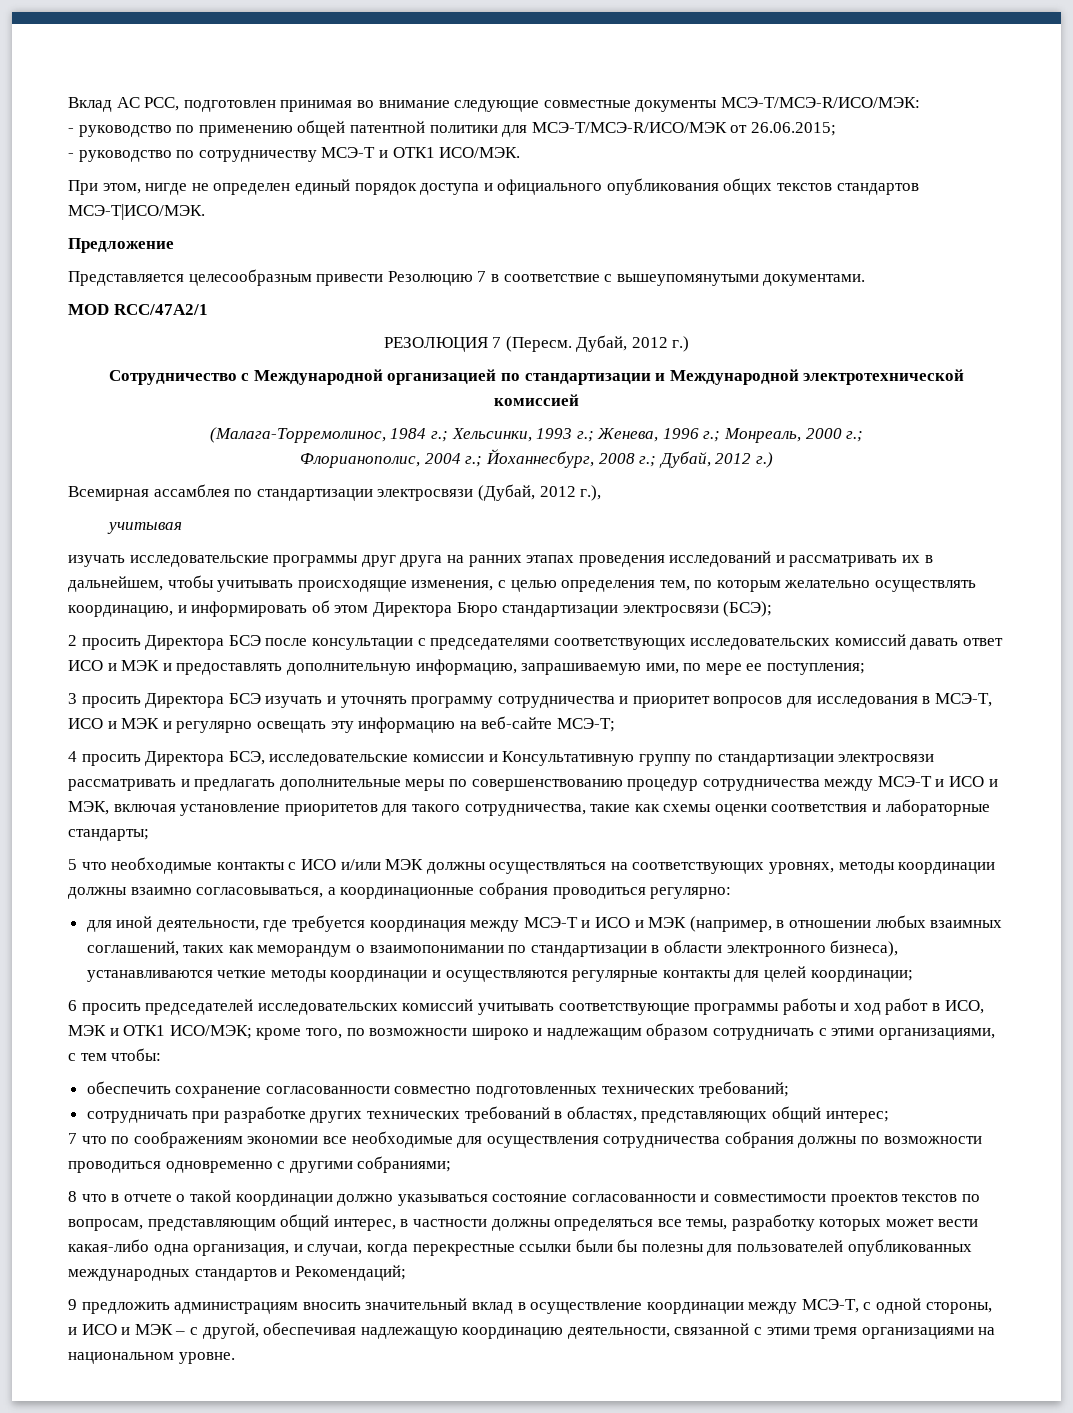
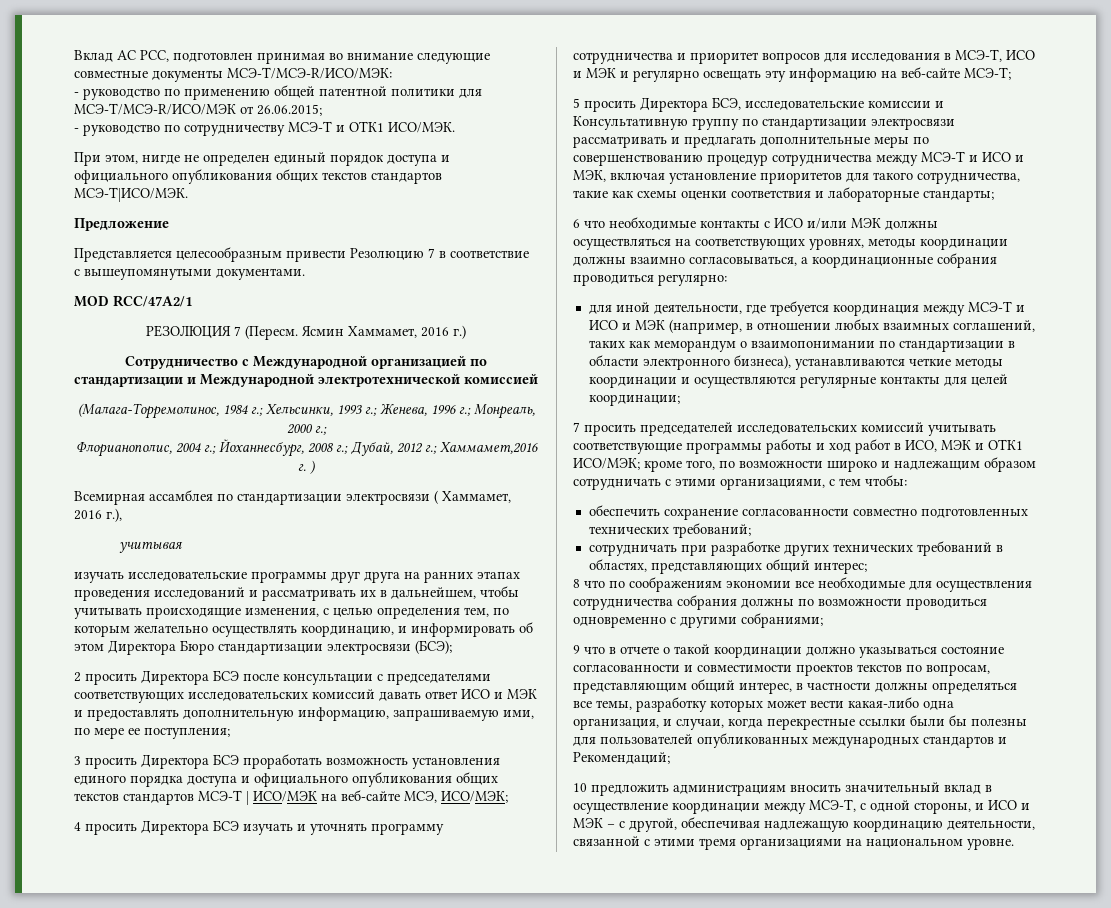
- РЕЗОЛЮЦИЯ 7 (Пересм. Дубай, 2012 г.)
+ РЕЗОЛЮЦИЯ 7 (Пересм. Ясмин Хаммамет, 2016 г.)
- Флорианополис, 2004 г.; Йоханнесбург, 2008 г.; Дубай, 2012 г.)
+ Флорианополис, 2004 г.; Йоханнесбург, 2008 г.; Дубай, 2012 г.; Хаммамет,2016 г. )
- Всемирная ассамблея по стандартизации электросвязи (Дубай, 2012 г.),
+ Всемирная ассамблея по стандартизации электросвязи ( Хаммамет, 2016 г.),
- 3 просить Директора БСЭ изучать и уточнять программу сотрудничества и приоритет вопросов для исследования в МСЭ-Т, ИСО и МЭК и регулярно освещать эту информацию на веб-сайте МСЭ-Т;
+ 3 просить Директора БСЭ проработать возможность установления единого порядка доступа и официального опубликования общих текстов стандартов МСЭ-T | ИСО/МЭК на веб-сайте МСЭ, ИСО/МЭК;
+ 4 просить Директора БСЭ изучать и уточнять программу сотрудничества и приоритет вопросов для исследования в МСЭ-Т, ИСО и МЭК и регулярно освещать эту информацию на веб-сайте МСЭ-Т;
- 4 просить Директора БСЭ, исследовательские комиссии и Консультативную группу по стандартизации электросвязи рассматривать и предлагать дополнительные меры по совершенствованию процедур сотрудничества между МСЭ-Т и ИСО и МЭК, включая установление приоритетов для такого сотрудничества, такие как схемы оценки соответствия и лабораторные стандарты;
+ 5 просить Директора БСЭ, исследовательские комиссии и Консультативную группу по стандартизации электросвязи рассматривать и предлагать дополнительные меры по совершенствованию процедур сотрудничества между МСЭ-Т и ИСО и МЭК, включая установление приоритетов для такого сотрудничества, такие как схемы оценки соответствия и лабораторные стандарты;
- 5 что необходимые контакты с ИСО и/или МЭК должны осуществляться на соответствующих уровнях, методы координации должны взаимно согласовываться, а координационные собрания проводиться регулярно:
+ 6 что необходимые контакты с ИСО и/или МЭК должны осуществляться на соответствующих уровнях, методы координации должны взаимно согласовываться, а координационные собрания проводиться регулярно:
- 6 просить председателей исследовательских комиссий учитывать соответствующие программы работы и ход работ в ИСО, МЭК и ОТК1 ИСО/МЭК; кроме того, по возможности широко и надлежащим образом сотрудничать с этими организациями, с тем чтобы:
+ 7 просить председателей исследовательских комиссий учитывать соответствующие программы работы и ход работ в ИСО, МЭК и ОТК1 ИСО/МЭК; кроме того, по возможности широко и надлежащим образом сотрудничать с этими организациями, с тем чтобы:
- 7 что по соображениям экономии все необходимые для осуществления сотрудничества собрания должны по возможности проводиться одновременно с другими собраниями;
+ 8 что по соображениям экономии все необходимые для осуществления сотрудничества собрания должны по возможности проводиться одновременно с другими собраниями;
- 8 что в отчете о такой координации должно указываться состояние согласованности и совместимости проектов текстов по вопросам, представляющим общий интерес, в частности должны определяться все темы, разработку которых может вести какая-либо одна организация, и случаи, когда перекрестные ссылки были бы полезны для пользователей опубликованных международных стандартов и Рекомендаций;
+ 9 что в отчете о такой координации должно указываться состояние согласованности и совместимости проектов текстов по вопросам, представляющим общий интерес, в частности должны определяться все темы, разработку которых может вести какая-либо одна организация, и случаи, когда перекрестные ссылки были бы полезны для пользователей опубликованных международных стандартов и Рекомендаций;
- 9 предложить администрациям вносить значительный вклад в осуществление координации между МСЭ-Т, с одной стороны, и ИСО и МЭК – с другой, обеспечивая надлежащую координацию деятельности, связанной с этими тремя организациями на национальном уровне.
+ 10 предложить администрациям вносить значительный вклад в осуществление координации между МСЭ-Т, с одной стороны, и ИСО и МЭК – с другой, обеспечивая надлежащую координацию деятельности, связанной с этими тремя организациями на национальном уровне.

